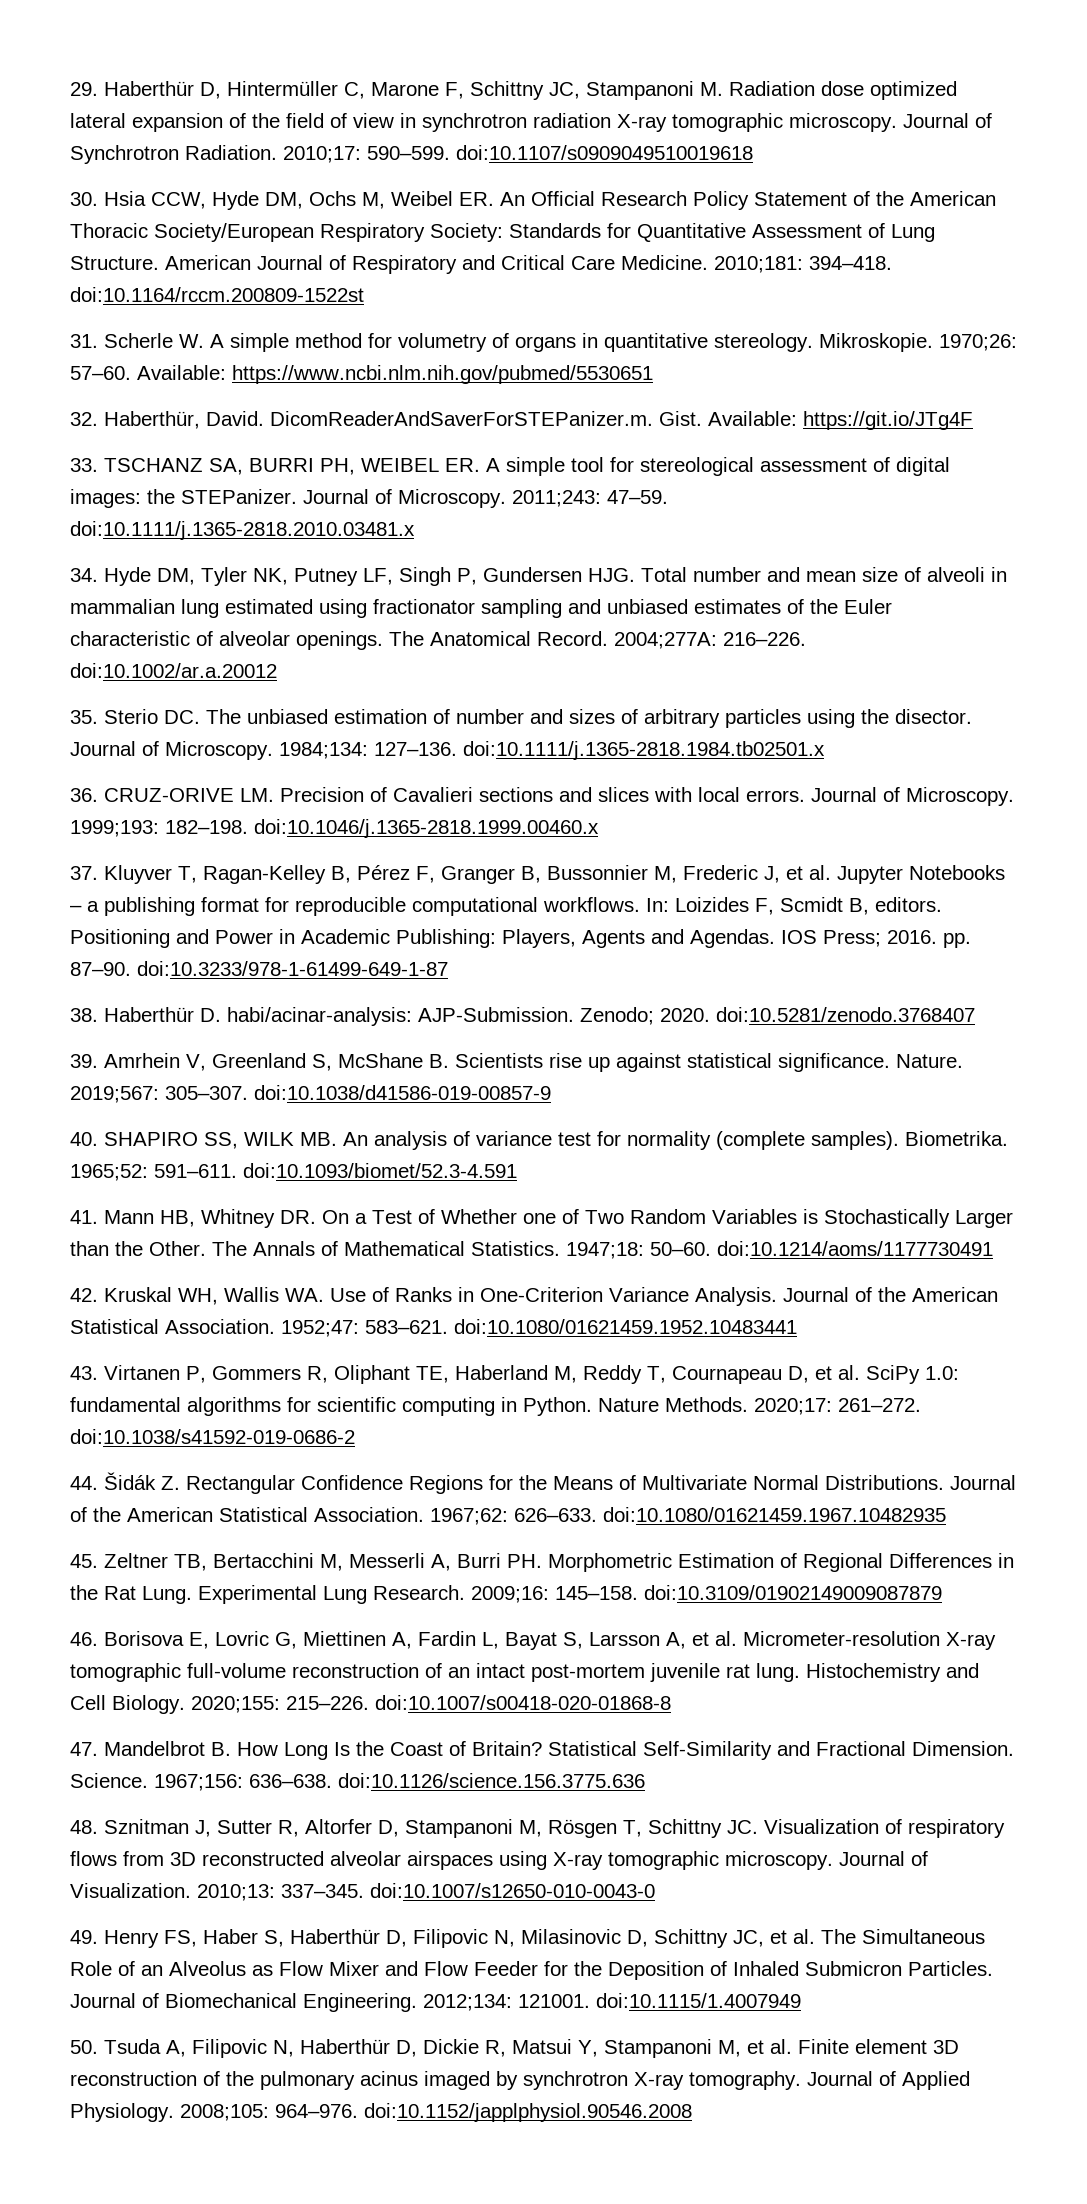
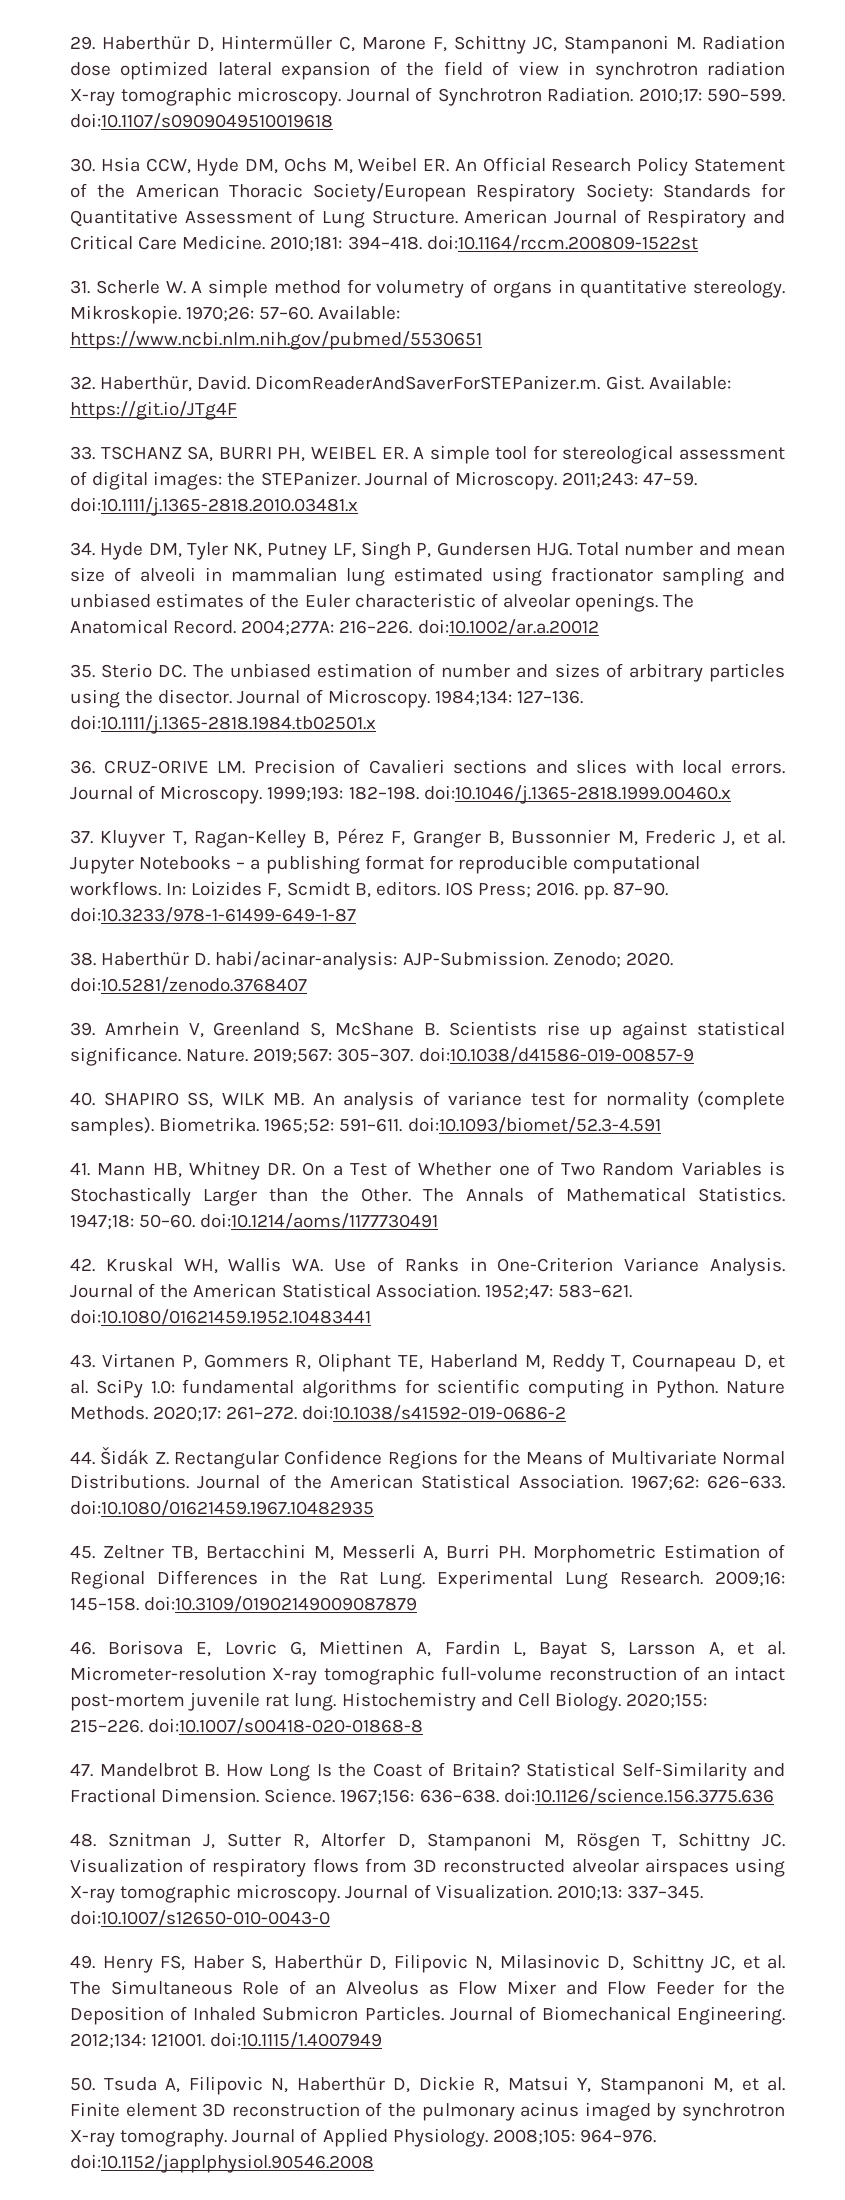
- Positioning and Power in Academic Publishing: Players, Agents and Agendas.

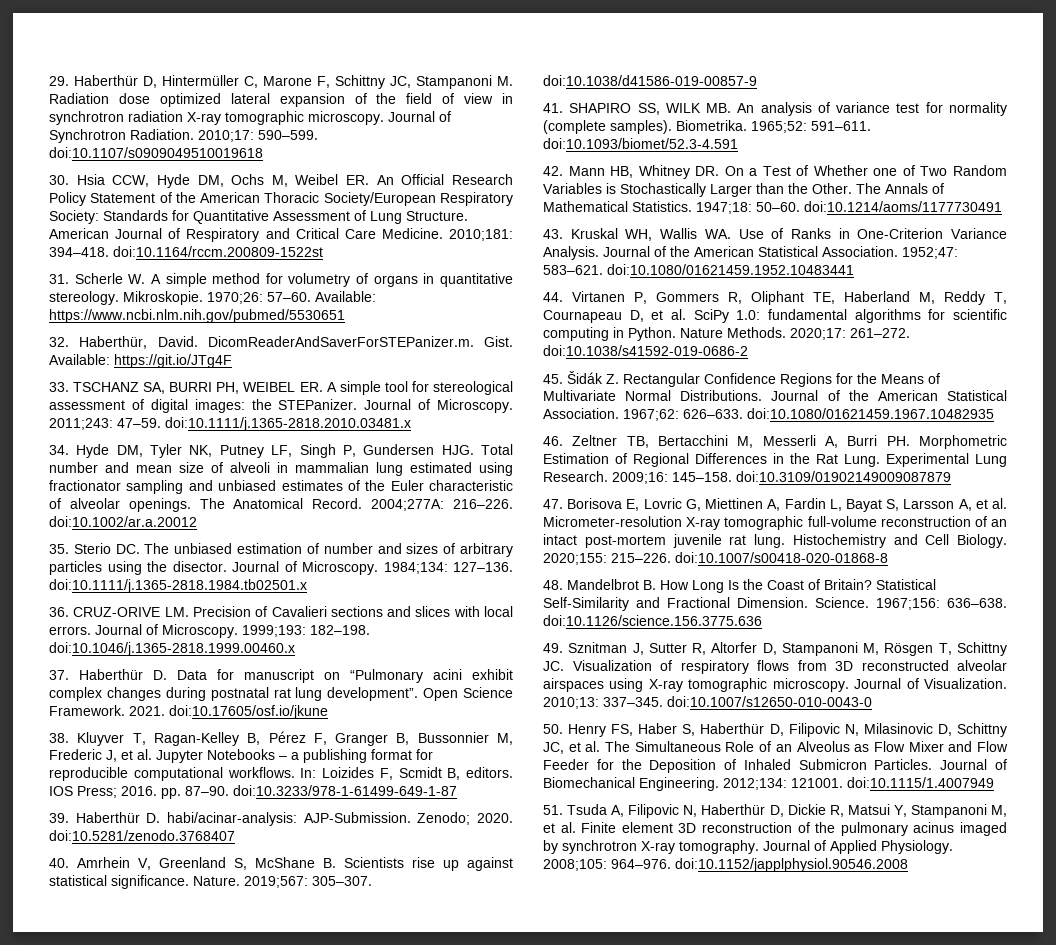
- 37. Kluyver T, Ragan-Kelley B, Pérez F, Granger B, Bussonnier M, Frederic J, et al. Jupyter Notebooks – a publishing format for reproducible computational workflows.
+ 37. Haberthür D. Data for manuscript on “Pulmonary acini exhibit complex changes during postnatal rat lung development”. Open Science Framework. 2021. doi:10.17605/osf.io/jkune
+ 38. Kluyver T, Ragan-Kelley B, Pérez F, Granger B, Bussonnier M, Frederic J, et al. Jupyter Notebooks – a publishing format for reproducible computational workflows.
- 38. Haberthür D. habi/acinar-analysis: AJP-Submission.
+ 39. Haberthür D. habi/acinar-analysis: AJP-Submission.
- 39. Amrhein V, Greenland S, McShane B. Scientists rise up against statistical significance.
+ 40. Amrhein V, Greenland S, McShane B. Scientists rise up against statistical significance.
- 40. SHAPIRO SS, WILK MB. An analysis of variance test for normality (complete samples).
+ 41. SHAPIRO SS, WILK MB. An analysis of variance test for normality (complete samples).
- 41. Mann HB, Whitney DR. On a Test of Whether one of Two Random Variables is Stochastically Larger than the Other.
+ 42. Mann HB, Whitney DR. On a Test of Whether one of Two Random Variables is Stochastically Larger than the Other.
- 42. Kruskal WH, Wallis WA. Use of Ranks in One-Criterion Variance Analysis.
+ 43. Kruskal WH, Wallis WA. Use of Ranks in One-Criterion Variance Analysis.
- 43. Virtanen P, Gommers R, Oliphant TE, Haberland M, Reddy T, Cournapeau D, et al. SciPy 1.0: fundamental algorithms for scientific computing in Python.
+ 44. Virtanen P, Gommers R, Oliphant TE, Haberland M, Reddy T, Cournapeau D, et al. SciPy 1.0: fundamental algorithms for scientific computing in Python.
- 44. Šidák Z. Rectangular Confidence Regions for the Means of Multivariate Normal Distributions.
+ 45. Šidák Z. Rectangular Confidence Regions for the Means of Multivariate Normal Distributions.
- 45. Zeltner TB, Bertacchini M, Messerli A, Burri PH. Morphometric Estimation of Regional Differences in the Rat Lung.
+ 46. Zeltner TB, Bertacchini M, Messerli A, Burri PH. Morphometric Estimation of Regional Differences in the Rat Lung.
- 46. Borisova E, Lovric G, Miettinen A, Fardin L, Bayat S, Larsson A, et al. Micrometer-resolution X-ray tomographic full-volume reconstruction of an intact post-mortem juvenile rat lung.
+ 47. Borisova E, Lovric G, Miettinen A, Fardin L, Bayat S, Larsson A, et al. Micrometer-resolution X-ray tomographic full-volume reconstruction of an intact post-mortem juvenile rat lung.
- 47. Mandelbrot B. How Long Is the Coast of Britain?
+ 48. Mandelbrot B. How Long Is the Coast of Britain?
- 48. Sznitman J, Sutter R, Altorfer D, Stampanoni M, Rösgen T, Schittny JC. Visualization of respiratory flows from 3D reconstructed alveolar airspaces using X-ray tomographic microscopy.
+ 49. Sznitman J, Sutter R, Altorfer D, Stampanoni M, Rösgen T, Schittny JC. Visualization of respiratory flows from 3D reconstructed alveolar airspaces using X-ray tomographic microscopy.
- 49. Henry FS, Haber S, Haberthür D, Filipovic N, Milasinovic D, Schittny JC, et al. The Simultaneous Role of an Alveolus as Flow Mixer and Flow Feeder for the Deposition of Inhaled Submicron Particles.
+ 50. Henry FS, Haber S, Haberthür D, Filipovic N, Milasinovic D, Schittny JC, et al. The Simultaneous Role of an Alveolus as Flow Mixer and Flow Feeder for the Deposition of Inhaled Submicron Particles.
- 50. Tsuda A, Filipovic N, Haberthür D, Dickie R, Matsui Y, Stampanoni M, et al. Finite element 3D reconstruction of the pulmonary acinus imaged by synchrotron X-ray tomography.
+ 51. Tsuda A, Filipovic N, Haberthür D, Dickie R, Matsui Y, Stampanoni M, et al. Finite element 3D reconstruction of the pulmonary acinus imaged by synchrotron X-ray tomography.

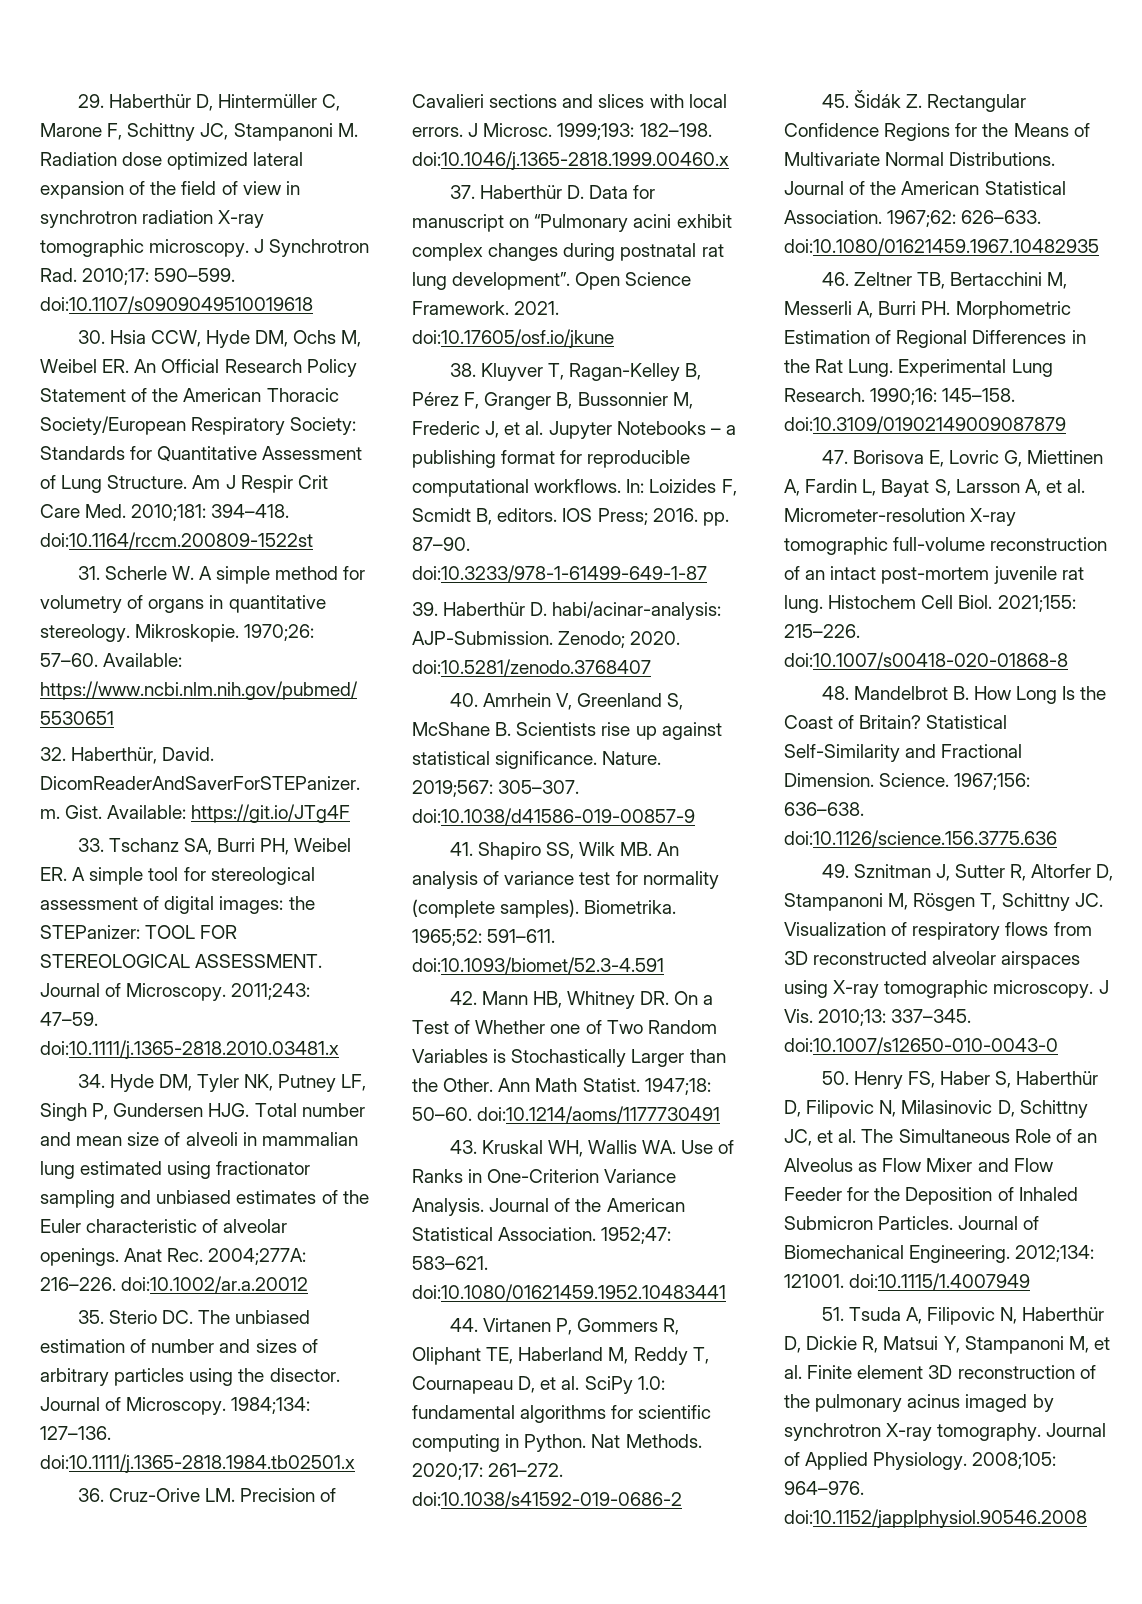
- Journal of Synchrotron Radiation. 2010;17: 590–599. doi:10.1107/s0909049510019618
+ J Synchrotron Rad. 2010;17: 590–599. doi:10.1107/s0909049510019618
- American Journal of Respiratory and Critical Care Medicine. 2010;181: 394–418. doi:10.1164/rccm.200809-1522st
+ Am J Respir Crit Care Med. 2010;181: 394–418. doi:10.1164/rccm.200809-1522st
- 33. TSCHANZ SA, BURRI PH, WEIBEL ER. A simple tool for stereological assessment of digital images: the STEPanizer.
+ 33. Tschanz SA, Burri PH, Weibel ER. A simple tool for stereological assessment of digital images: the STEPanizer: TOOL FOR STEREOLOGICAL ASSESSMENT.
- The Anatomical Record. 2004;277A: 216–226. doi:10.1002/ar.a.20012
+ Anat Rec. 2004;277A: 216–226. doi:10.1002/ar.a.20012
- 36. CRUZ-ORIVE LM. Precision of Cavalieri sections and slices with local errors. Journal of Microscopy.
+ 36. Cruz-Orive LM. Precision of Cavalieri sections and slices with local errors. J Microsc.
- 41. SHAPIRO SS, WILK MB. An analysis of variance test for normality (complete samples).
+ 41. Shapiro SS, Wilk MB. An analysis of variance test for normality (complete samples).
- The Annals of Mathematical Statistics.
+ Ann Math Statist.
- Nature Methods.
+ Nat Methods.
- 2009;16: 145–158. doi:10.3109/01902149009087879
+ 1990;16: 145–158. doi:10.3109/01902149009087879
- Histochemistry and Cell Biology. 2020;155: 215–226. doi:10.1007/s00418-020-01868-8
+ Histochem Cell Biol. 2021;155: 215–226. doi:10.1007/s00418-020-01868-8
- Journal of Visualization. 2010;13: 337–345. doi:10.1007/s12650-010-0043-0
+ J Vis. 2010;13: 337–345. doi:10.1007/s12650-010-0043-0

